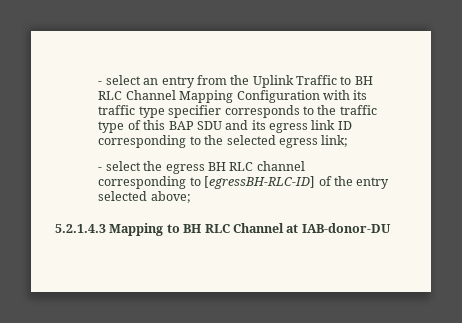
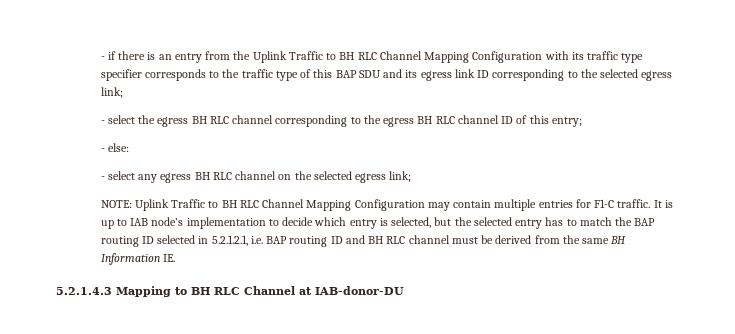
- - select an entry from the Uplink Traffic to BH RLC Channel Mapping Configuration with its traffic type specifier corresponds to the traffic type of this BAP SDU and its egress link ID corresponding to the selected egress link;
+ - if there is an entry from the Uplink Traffic to BH RLC Channel Mapping Configuration with its traffic type specifier corresponds to the traffic type of this BAP SDU and its egress link ID corresponding to the selected egress link;
- - select the egress BH RLC channel corresponding to [egressBH-RLC-ID] of the entry selected above;
+ - select the egress BH RLC channel corresponding to the egress BH RLC channel ID of this entry;
+ - else:
+ - select any egress BH RLC channel on the selected egress link;
+ NOTE: Uplink Traffic to BH RLC Channel Mapping Configuration may contain multiple entries for F1-C traffic. It is up to IAB node’s implementation to decide which entry is selected, but the selected entry has to match the BAP routing ID selected in 5.2.1.2.1, i.e. BAP routing ID and BH RLC channel must be derived from the same BH Information IE.

